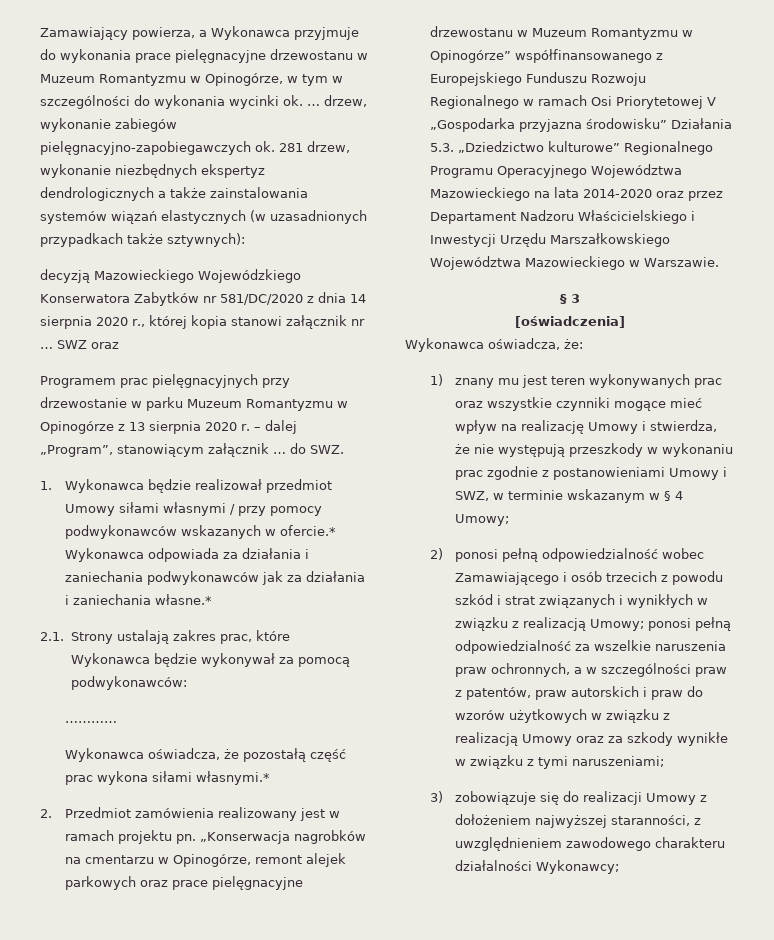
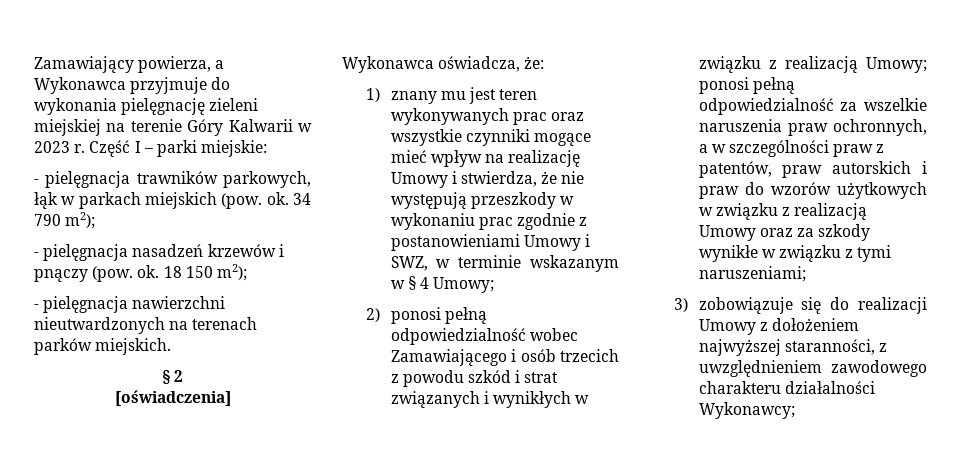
- Zamawiający powierza, a Wykonawca przyjmuje do wykonania prace pielęgnacyjne drzewostanu w Muzeum Romantyzmu w Opinogórze, w tym w szczególności do wykonania wycinki ok. … drzew, wykonanie zabiegów pielęgnacyjno-zapobiegawczych ok. 281 drzew, wykonanie niezbędnych ekspertyz dendrologicznych a także zainstalowania systemów wiązań elastycznych (w uzasadnionych przypadkach także sztywnych):
- decyzją Mazowieckiego Wojewódzkiego Konserwatora Zabytków nr 581/DC/2020 z dnia 14 sierpnia 2020 r., której kopia stanowi załącznik nr … SWZ oraz
- Programem prac pielęgnacyjnych przy drzewostanie w parku Muzeum Romantyzmu w Opinogórze z 13 sierpnia 2020 r. – dalej „Program”, stanowiącym załącznik … do SWZ.
- 1. Wykonawca będzie realizował przedmiot Umowy siłami własnymi / przy pomocy podwykonawców wskazanych w ofercie.* Wykonawca odpowiada za działania i zaniechania podwykonawców jak za działania i zaniechania własne.*
- 2.1. Strony ustalają zakres prac, które Wykonawca będzie wykonywał za pomocą podwykonawców:
- …………
- Wykonawca oświadcza, że pozostałą część prac wykona siłami własnymi.*
- 2. Przedmiot zamówienia realizowany jest w ramach projektu pn. „Konserwacja nagrobków na cmentarzu w Opinogórze, remont alejek parkowych oraz prace pielęgnacyjne drzewostanu w Muzeum Romantyzmu w Opinogórze” współfinansowanego z Europejskiego Funduszu Rozwoju Regionalnego w ramach Osi Priorytetowej V „Gospodarka przyjazna środowisku” Działania 5.3. „Dziedzictwo kulturowe” Regionalnego Programu Operacyjnego Województwa Mazowieckiego na lata 2014-2020 oraz przez Departament Nadzoru Właścicielskiego i Inwestycji Urzędu Marszałkowskiego Województwa Mazowieckiego w Warszawie.
- § 3
+ Zamawiający powierza, a Wykonawca przyjmuje do wykonania pielęgnację zieleni miejskiej na terenie Góry Kalwarii w 2023 r. Część I – parki miejskie:
+ - pielęgnacja trawników parkowych, łąk w parkach miejskich (pow. ok. 34 790 m2);
+ - pielęgnacja nasadzeń krzewów i pnączy (pow. ok. 18 150 m2);
+ - pielęgnacja nawierzchni nieutwardzonych na terenach parków miejskich.
+ § 2

